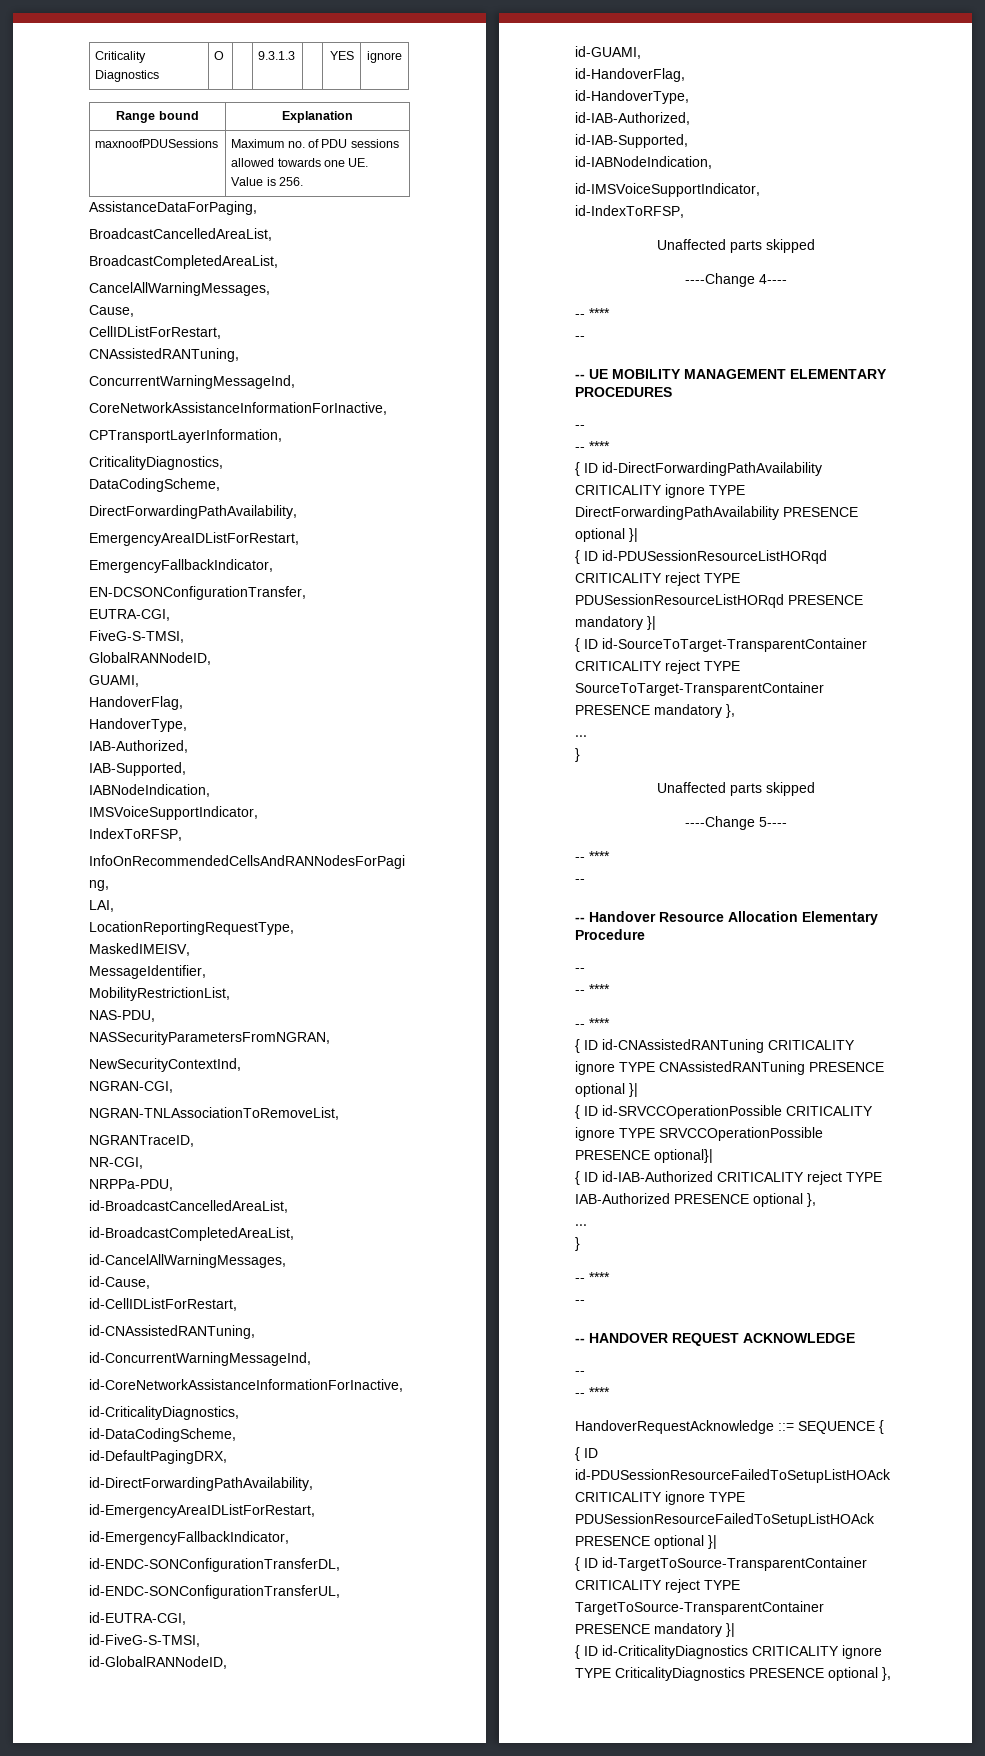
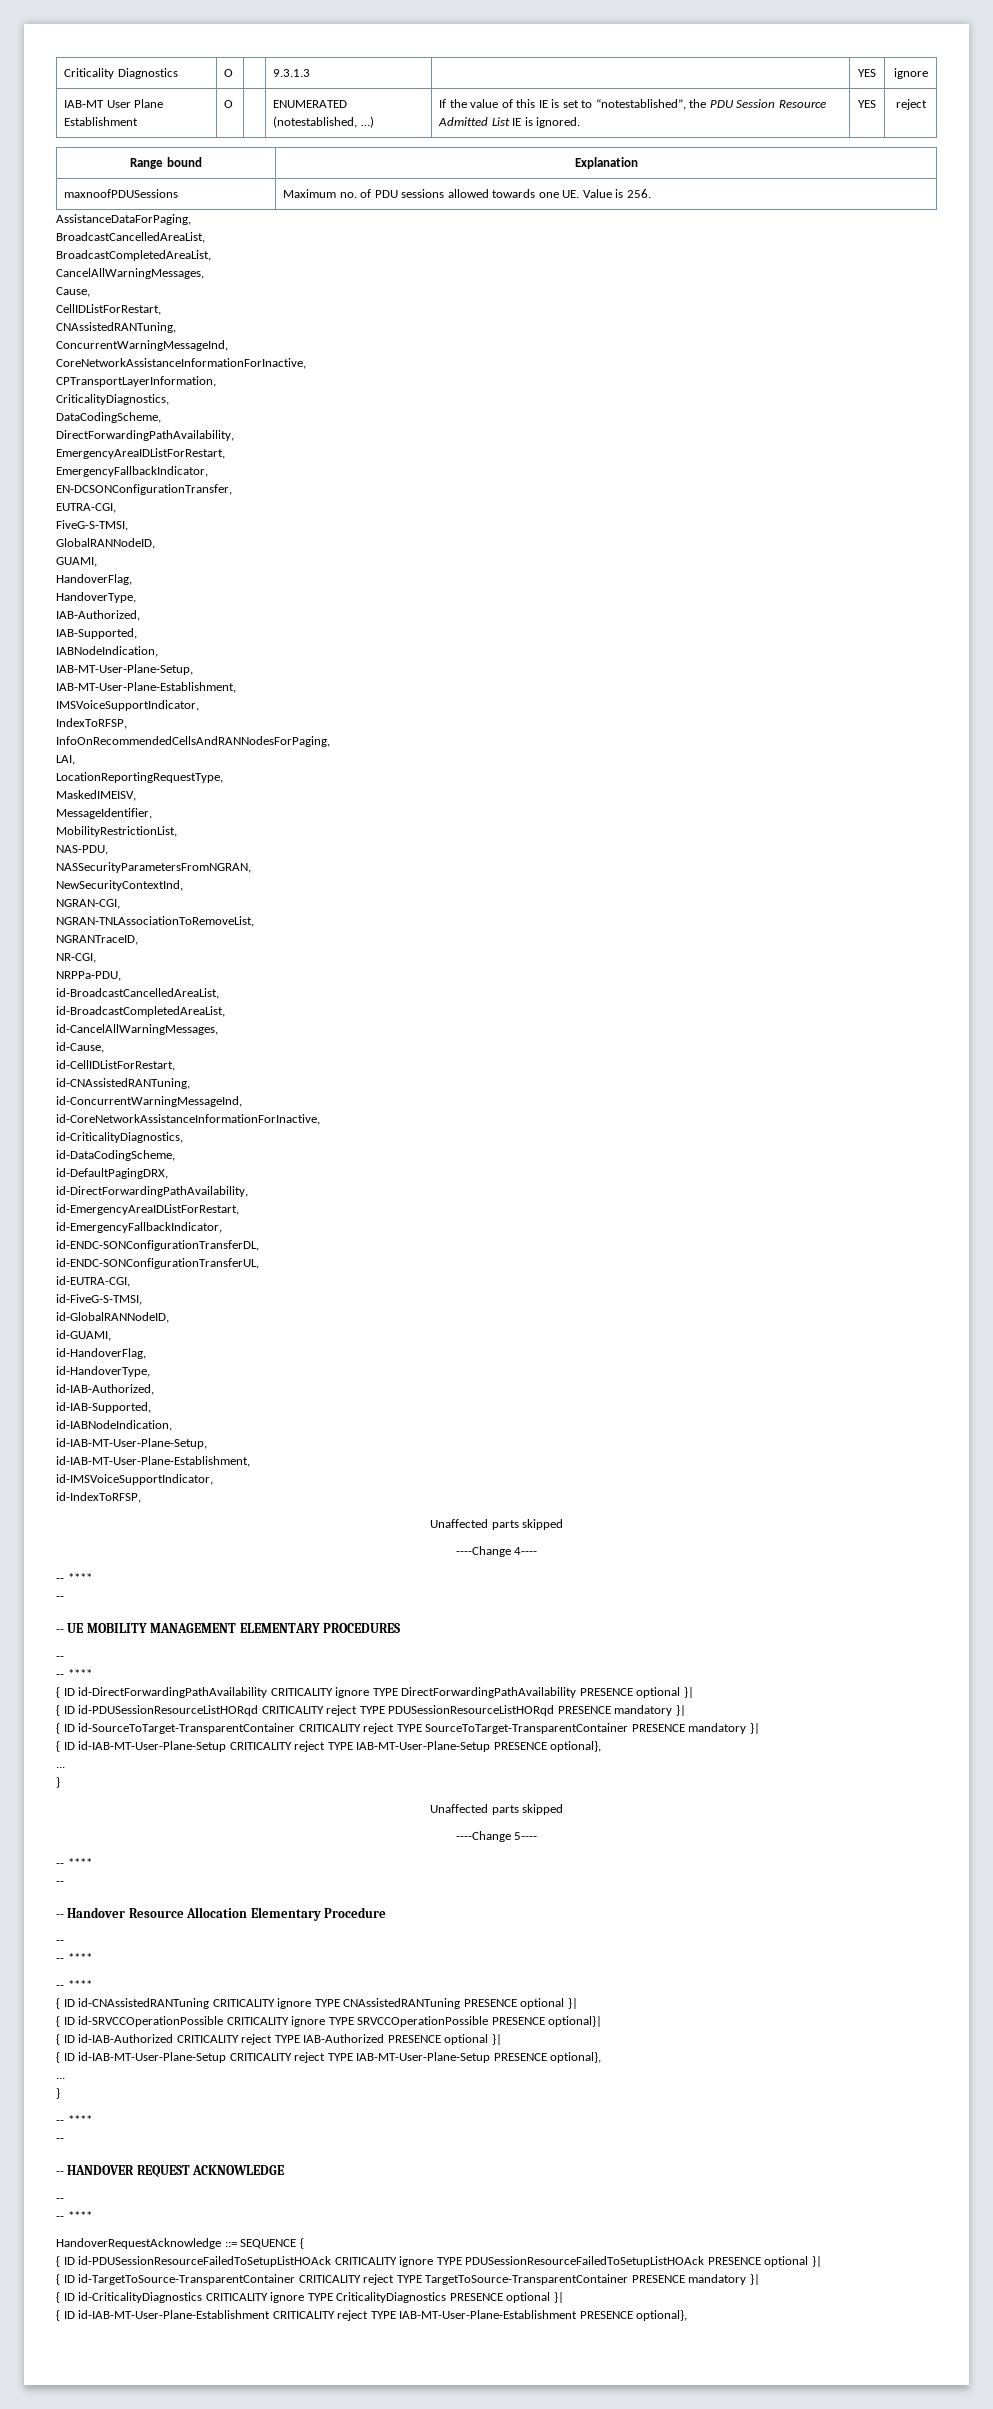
+ IAB-MT User Plane Establishment | O | | ENUMERATED (notestablished, …) | If the value of this IE is set to “notestablished”, the PDU Session Resource Admitted List IE is ignored. | YES | reject
+ IAB-MT-User-Plane-Setup,
+ IAB-MT-User-Plane-Establishment,
+ id-IAB-MT-User-Plane-Setup,
+ id-IAB-MT-User-Plane-Establishment,
- { ID id-SourceToTarget-TransparentContainer CRITICALITY reject TYPE SourceToTarget-TransparentContainer PRESENCE mandatory },
+ { ID id-SourceToTarget-TransparentContainer CRITICALITY reject TYPE SourceToTarget-TransparentContainer PRESENCE mandatory }|
+ { ID id-IAB-MT-User-Plane-Setup CRITICALITY reject TYPE IAB-MT-User-Plane-Setup PRESENCE optional},
- { ID id-IAB-Authorized CRITICALITY reject TYPE IAB-Authorized PRESENCE optional },
+ { ID id-IAB-Authorized CRITICALITY reject TYPE IAB-Authorized PRESENCE optional }|
+ { ID id-IAB-MT-User-Plane-Setup CRITICALITY reject TYPE IAB-MT-User-Plane-Setup PRESENCE optional},
- { ID id-CriticalityDiagnostics CRITICALITY ignore TYPE CriticalityDiagnostics PRESENCE optional },
+ { ID id-CriticalityDiagnostics CRITICALITY ignore TYPE CriticalityDiagnostics PRESENCE optional }|
+ { ID id-IAB-MT-User-Plane-Establishment CRITICALITY reject TYPE IAB-MT-User-Plane-Establishment PRESENCE optional},

